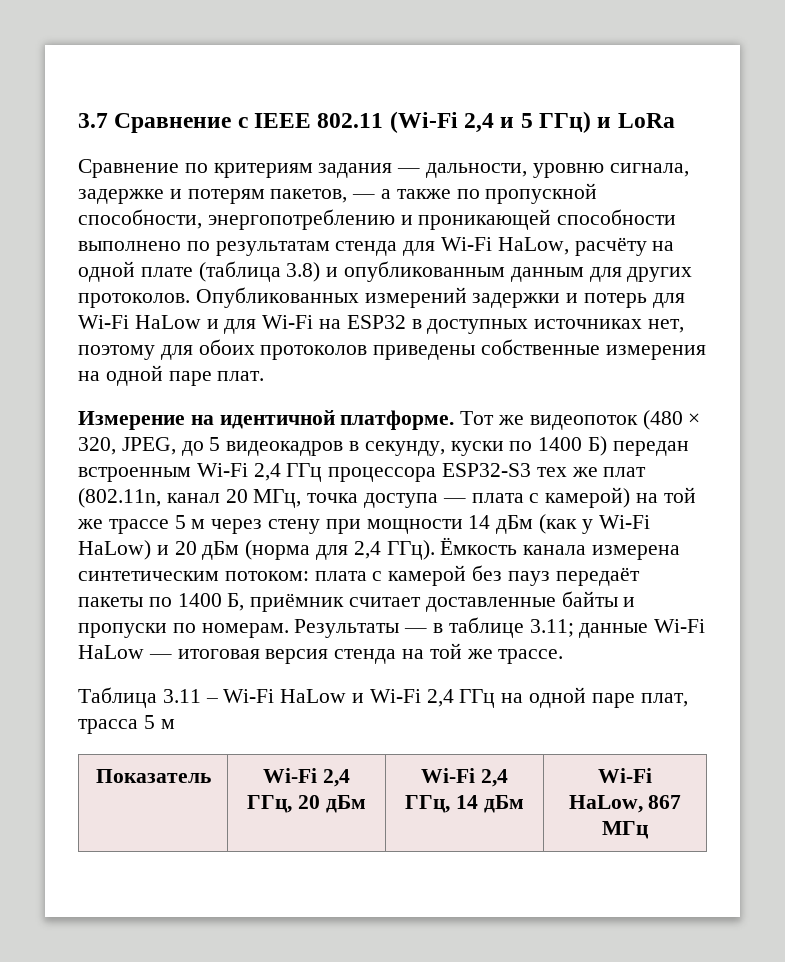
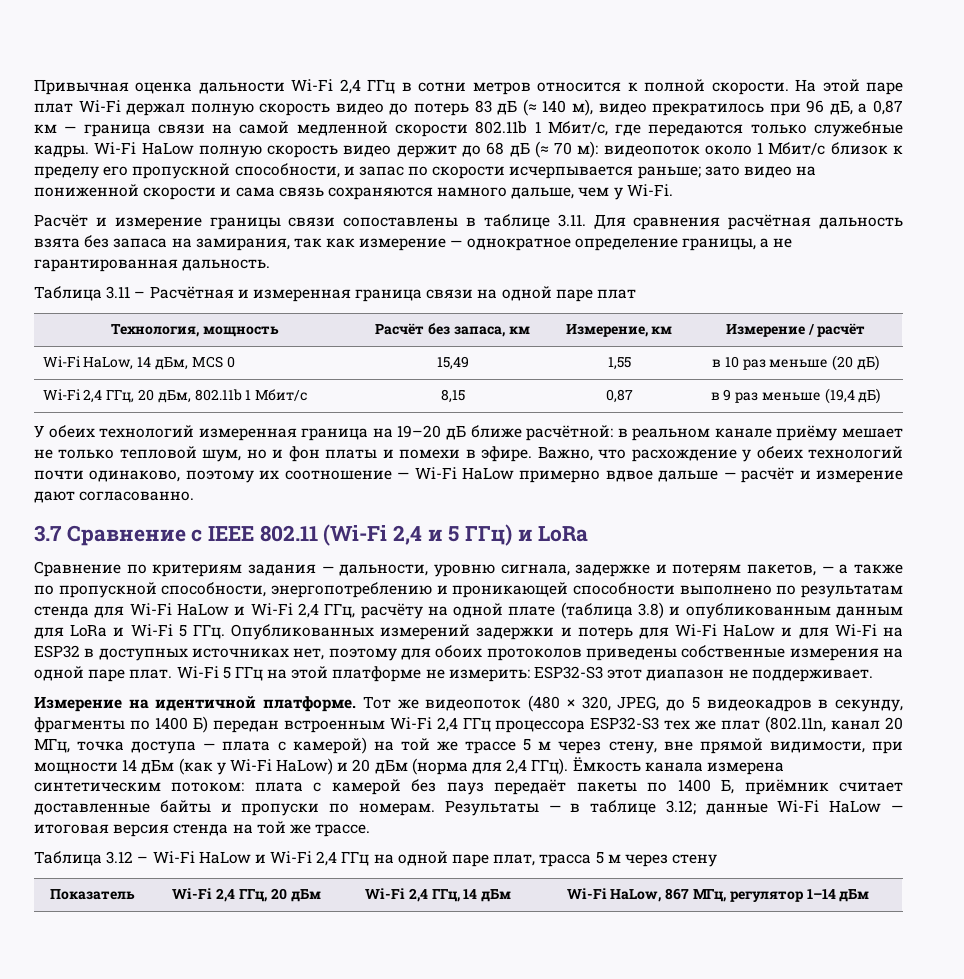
+ Привычная оценка дальности Wi-Fi 2,4 ГГц в сотни метров относится к полной скорости. На этой паре плат Wi-Fi держал полную скорость видео до потерь 83 дБ (≈ 140 м), видео прекратилось при 96 дБ, а 0,87 км — граница связи на самой медленной скорости 802.11b 1 Мбит/с, где передаются только служебные кадры. Wi-Fi HaLow полную скорость видео держит до 68 дБ (≈ 70 м): видеопоток около 1 Мбит/с близок к пределу его пропускной способности, и запас по скорости исчерпывается раньше; зато видео на пониженной скорости и сама связь сохраняются намного дальше, чем у Wi-Fi.
+ Расчёт и измерение границы связи сопоставлены в таблице 3.11. Для сравнения расчётная дальность взята без запаса на замирания, так как измерение — однократное определение границы, а не гарантированная дальность.
+ Таблица 3.11 – Расчётная и измеренная граница связи на одной паре плат
+ Технология, мощность | Расчёт без запаса, км | Измерение, км | Измерение / расчёт
+ Wi-Fi HaLow, 14 дБм, MCS 0 | 15,49 | 1,55 | в 10 раз меньше (20 дБ)
+ Wi-Fi 2,4 ГГц, 20 дБм, 802.11b 1 Мбит/с | 8,15 | 0,87 | в 9 раз меньше (19,4 дБ)
+ У обеих технологий измеренная граница на 19–20 дБ ближе расчётной: в реальном канале приёму мешает не только тепловой шум, но и фон платы и помехи в эфире. Важно, что расхождение у обеих технологий почти одинаково, поэтому их соотношение — Wi-Fi HaLow примерно вдвое дальше — расчёт и измерение дают согласованно.
- Сравнение по критериям задания — дальности, уровню сигнала, задержке и потерям пакетов, — а также по пропускной способности, энергопотреблению и проникающей способности выполнено по результатам стенда для Wi-Fi HaLow, расчёту на одной плате (таблица 3.8) и опубликованным данным для других протоколов. Опубликованных измерений задержки и потерь для Wi-Fi HaLow и для Wi-Fi на ESP32 в доступных источниках нет, поэтому для обоих протоколов приведены собственные измерения на одной паре плат.
+ Сравнение по критериям задания — дальности, уровню сигнала, задержке и потерям пакетов, — а также по пропускной способности, энергопотреблению и проникающей способности выполнено по результатам стенда для Wi-Fi HaLow и Wi-Fi 2,4 ГГц, расчёту на одной плате (таблица 3.8) и опубликованным данным для LoRa и Wi-Fi 5 ГГц. Опубликованных измерений задержки и потерь для Wi-Fi HaLow и для Wi-Fi на ESP32 в доступных источниках нет, поэтому для обоих протоколов приведены собственные измерения на одной паре плат. Wi-Fi 5 ГГц на этой платформе не измерить: ESP32-S3 этот диапазон не поддерживает.
- Тот же видеопоток (480 × 320, JPEG, до 5 видеокадров в секунду, куски по 1400 Б) передан встроенным Wi-Fi 2,4 ГГц процессора ESP32-S3 тех же плат (802.11n, канал 20 МГц, точка доступа — плата с камерой) на той же трассе 5 м через стену при мощности 14 дБм (как у Wi-Fi HaLow) и 20 дБм (норма для 2,4 ГГц).
+ Тот же видеопоток (480 × 320, JPEG, до 5 видеокадров в секунду, фрагменты по 1400 Б) передан встроенным Wi-Fi 2,4 ГГц процессора ESP32-S3 тех же плат (802.11n, канал 20 МГц, точка доступа — плата с камерой) на той же трассе 5 м через стену, вне прямой видимости, при мощности 14 дБм (как у Wi-Fi HaLow) и 20 дБм (норма для 2,4 ГГц).
- Результаты — в таблице 3.11; данные Wi-Fi HaLow — итоговая версия стенда на той же трассе.
+ Результаты — в таблице 3.12; данные Wi-Fi HaLow — итоговая версия стенда на той же трассе.
- Таблица 3.11 – Wi-Fi HaLow и Wi-Fi 2,4 ГГц на одной паре плат, трасса 5 м
+ Таблица 3.12 – Wi-Fi HaLow и Wi-Fi 2,4 ГГц на одной паре плат, трасса 5 м через стену
- Показатель | Wi-Fi 2,4 ГГц, 20 дБм | Wi-Fi 2,4 ГГц, 14 дБм | Wi-Fi HaLow, 867 МГц
+ Показатель | Wi-Fi 2,4 ГГц, 20 дБм | Wi-Fi 2,4 ГГц, 14 дБм | Wi-Fi HaLow, 867 МГц, регулятор 1–14 дБм

